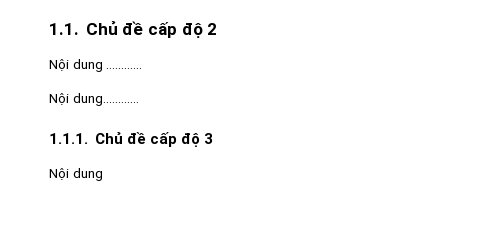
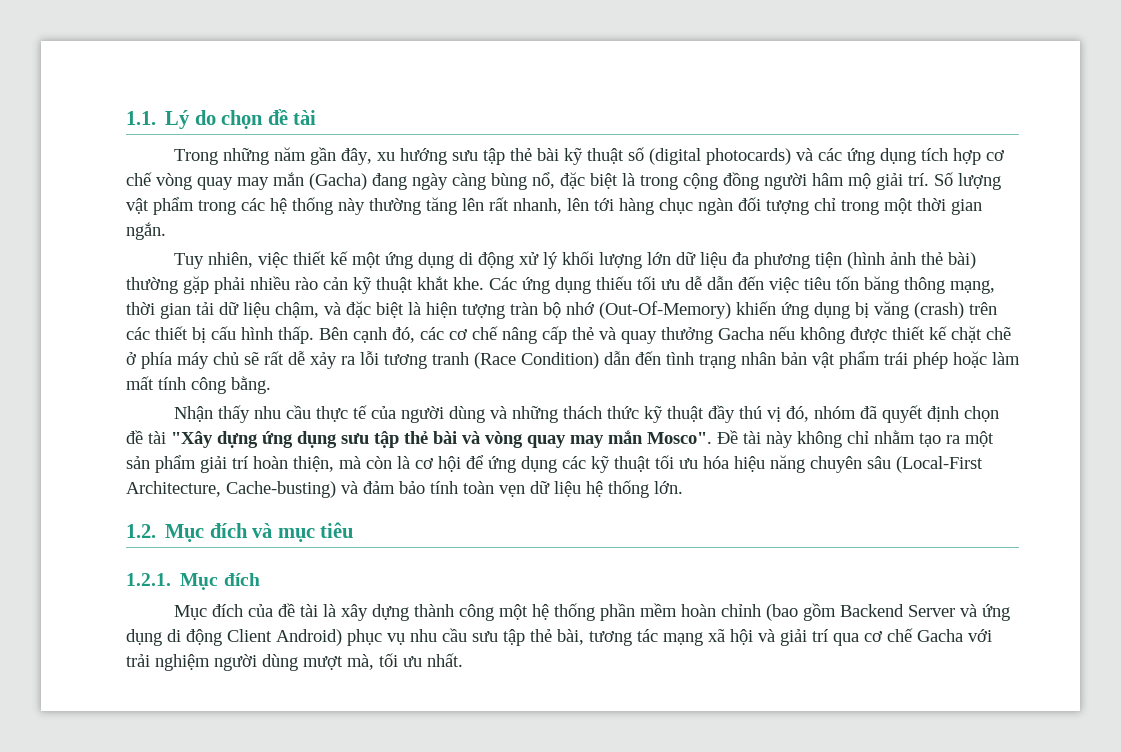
- 1.1. Chủ đề cấp độ 2
- Nội dung …………
- Nội dung…………
- 1.1.1. Chủ đề cấp độ 3
- Nội dung
+ 1.1. Lý do chọn đề tài
+ Trong những năm gần đây, xu hướng sưu tập thẻ bài kỹ thuật số (digital photocards) và các ứng dụng tích hợp cơ chế vòng quay may mắn (Gacha) đang ngày càng bùng nổ, đặc biệt là trong cộng đồng người hâm mộ giải trí. Số lượng vật phẩm trong các hệ thống này thường tăng lên rất nhanh, lên tới hàng chục ngàn đối tượng chỉ trong một thời gian ngắn.
+ Tuy nhiên, việc thiết kế một ứng dụng di động xử lý khối lượng lớn dữ liệu đa phương tiện (hình ảnh thẻ bài) thường gặp phải nhiều rào cản kỹ thuật khắt khe. Các ứng dụng thiếu tối ưu dễ dẫn đến việc tiêu tốn băng thông mạng, thời gian tải dữ liệu chậm, và đặc biệt là hiện tượng tràn bộ nhớ (Out-Of-Memory) khiến ứng dụng bị văng (crash) trên các thiết bị cấu hình thấp. Bên cạnh đó, các cơ chế nâng cấp thẻ và quay thưởng Gacha nếu không được thiết kế chặt chẽ ở phía máy chủ sẽ rất dễ xảy ra lỗi tương tranh (Race Condition) dẫn đến tình trạng nhân bản vật phẩm trái phép hoặc làm mất tính công bằng.
+ Nhận thấy nhu cầu thực tế của người dùng và những thách thức kỹ thuật đầy thú vị đó, nhóm đã quyết định chọn đề tài "Xây dựng ứng dụng sưu tập thẻ bài và vòng quay may mắn Mosco". Đề tài này không chỉ nhằm tạo ra một sản phẩm giải trí hoàn thiện, mà còn là cơ hội để ứng dụng các kỹ thuật tối ưu hóa hiệu năng chuyên sâu (Local-First Architecture, Cache-busting) và đảm bảo tính toàn vẹn dữ liệu hệ thống lớn.
+ 1.2. Mục đích và mục tiêu
+ 1.2.1. Mục đích
+ Mục đích của đề tài là xây dựng thành công một hệ thống phần mềm hoàn chỉnh (bao gồm Backend Server và ứng dụng di động Client Android) phục vụ nhu cầu sưu tập thẻ bài, tương tác mạng xã hội và giải trí qua cơ chế Gacha với trải nghiệm người dùng mượt mà, tối ưu nhất.

